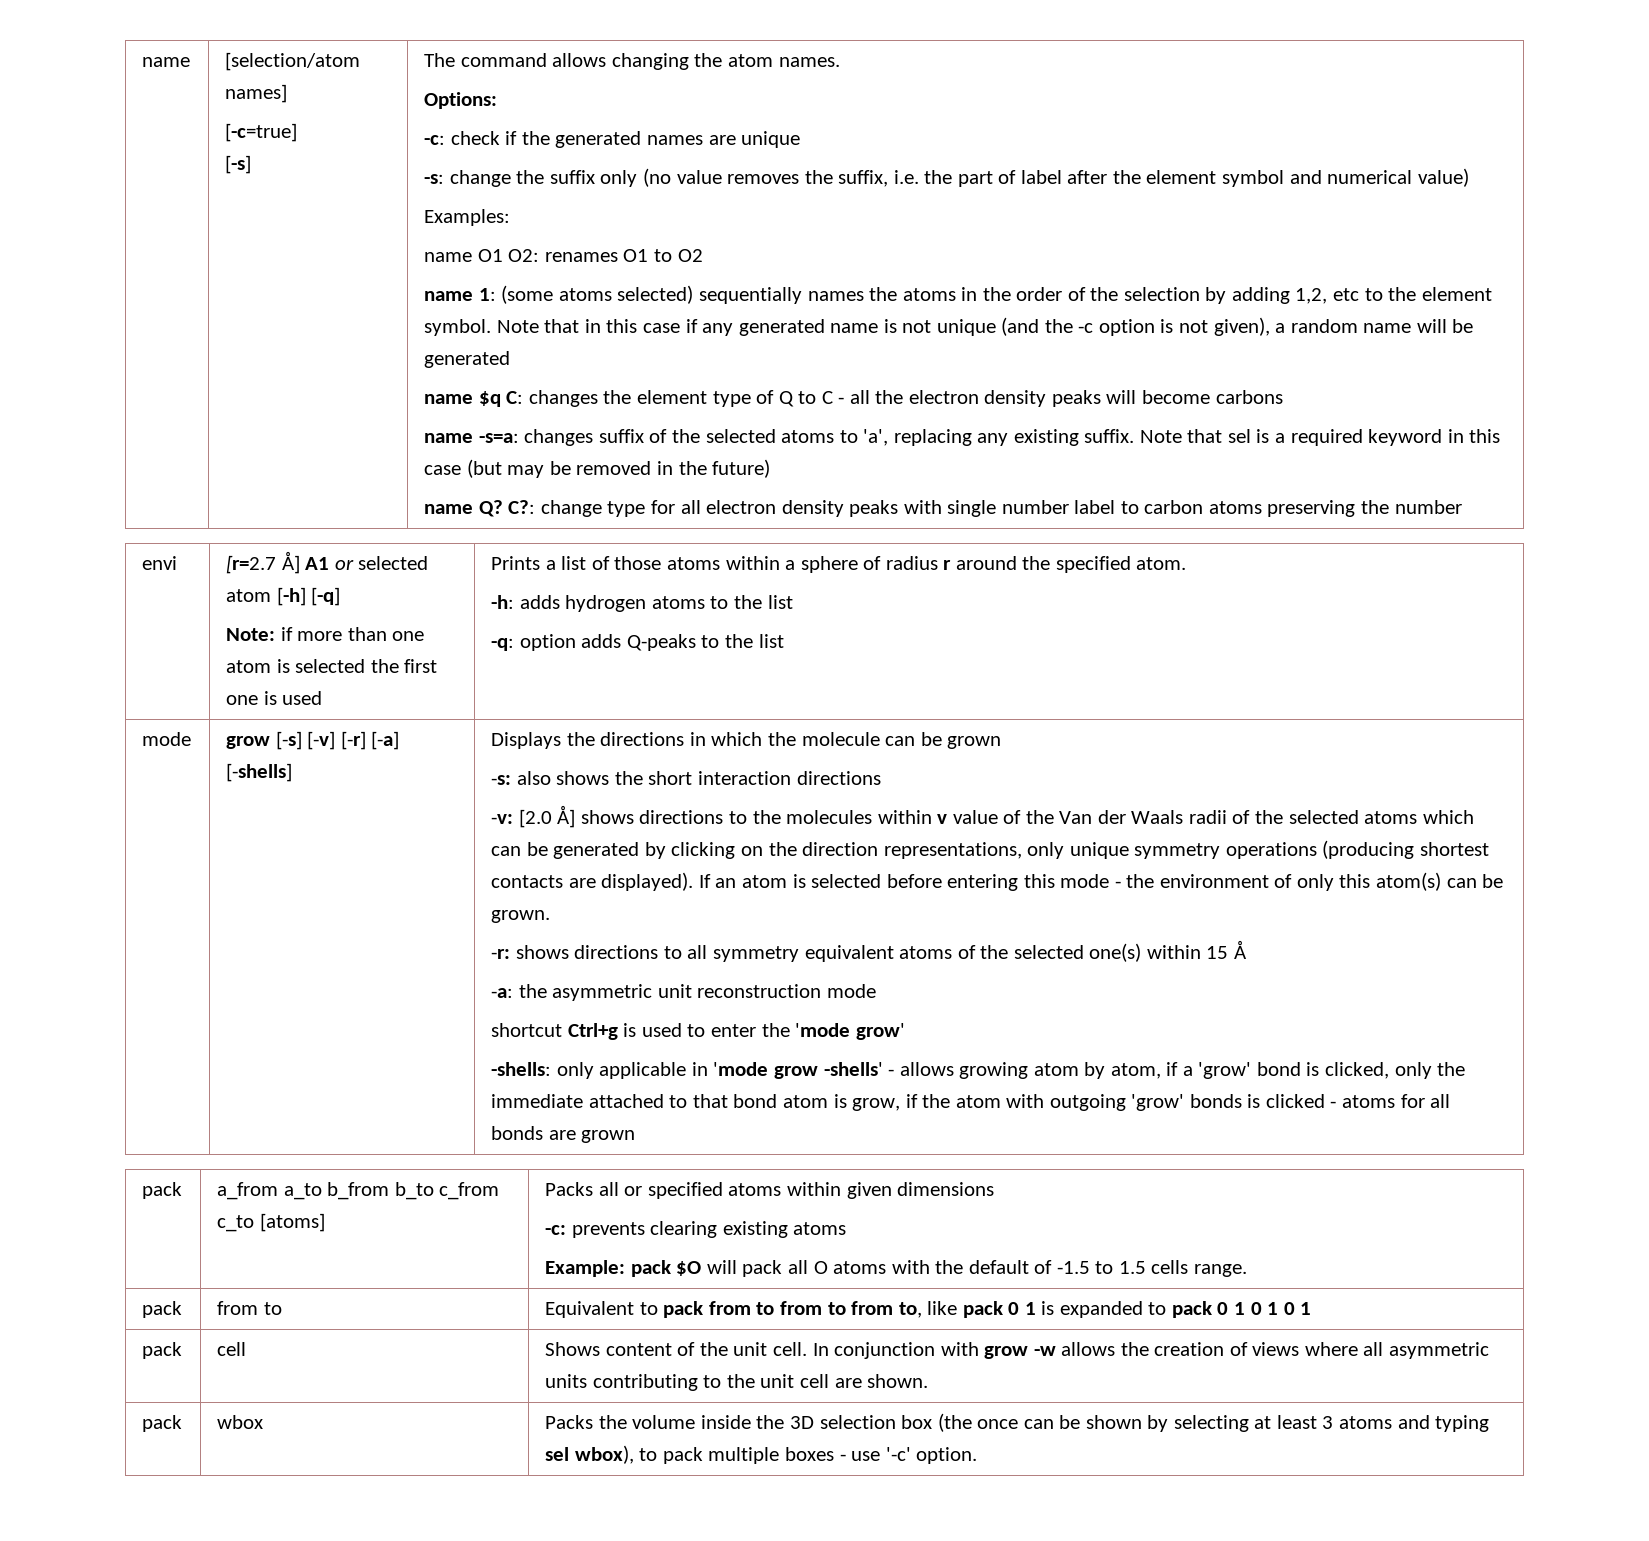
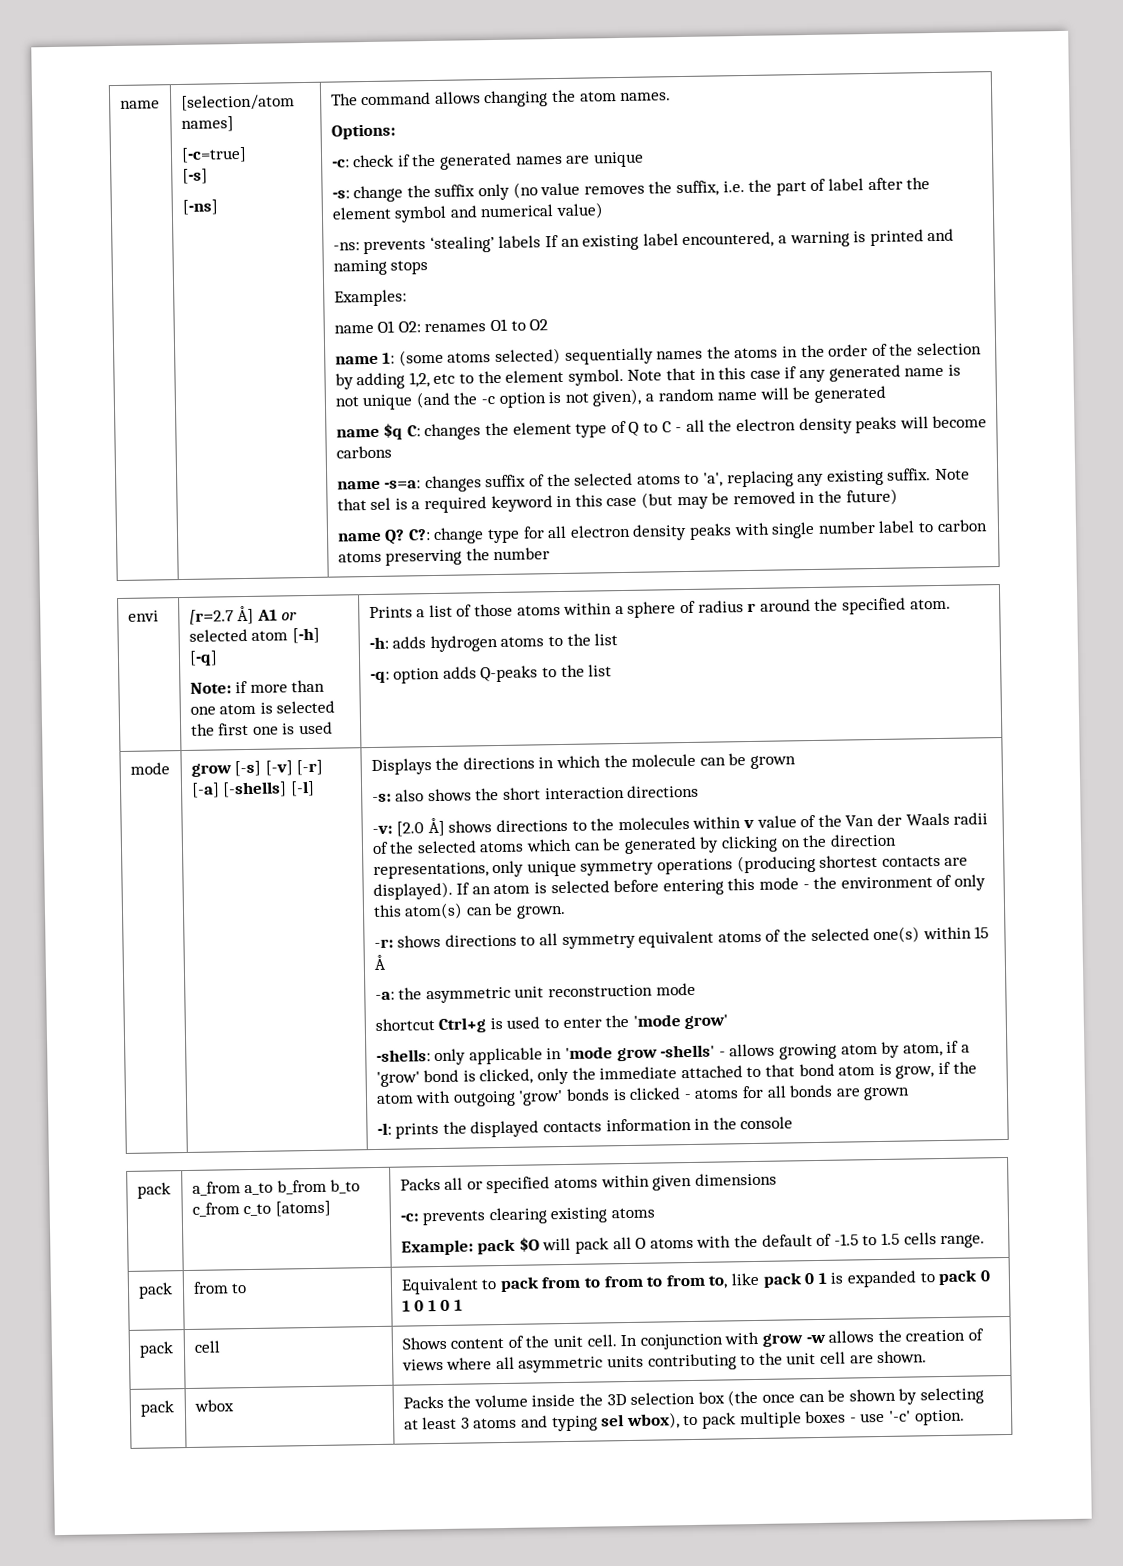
+ [-ns]
+ -ns: prevents ‘stealing’ labels If an existing label encountered, a warning is printed and naming stops
- grow [-s] [-v] [-r] [-a] [-shells]
+ grow [-s] [-v] [-r] [-a] [-shells] [-l]
+ -l: prints the displayed contacts information in the console

